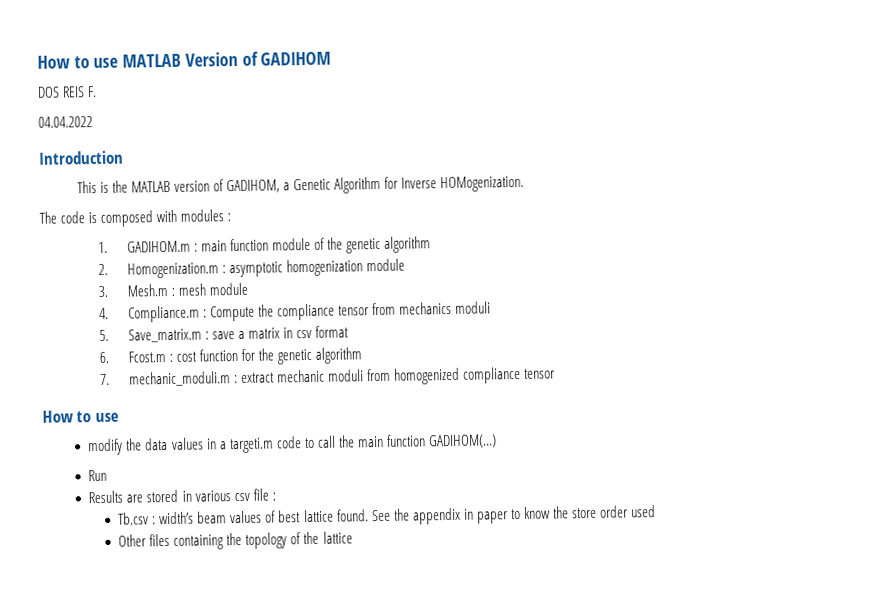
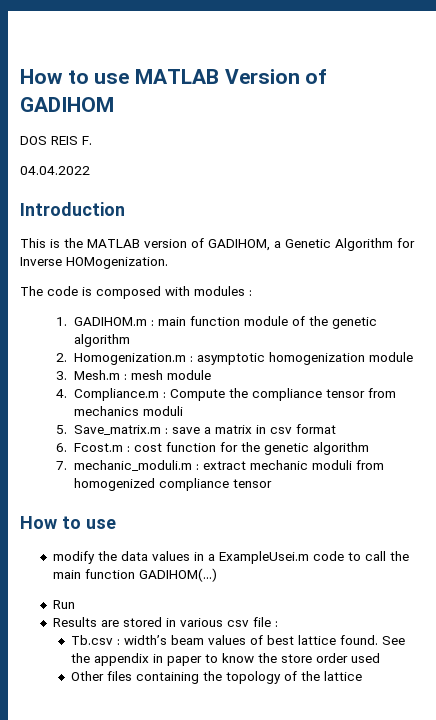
- modify the data values in a targeti.m code to call the main function GADIHOM(…)
+ modify the data values in a ExampleUsei.m code to call the main function GADIHOM(…)

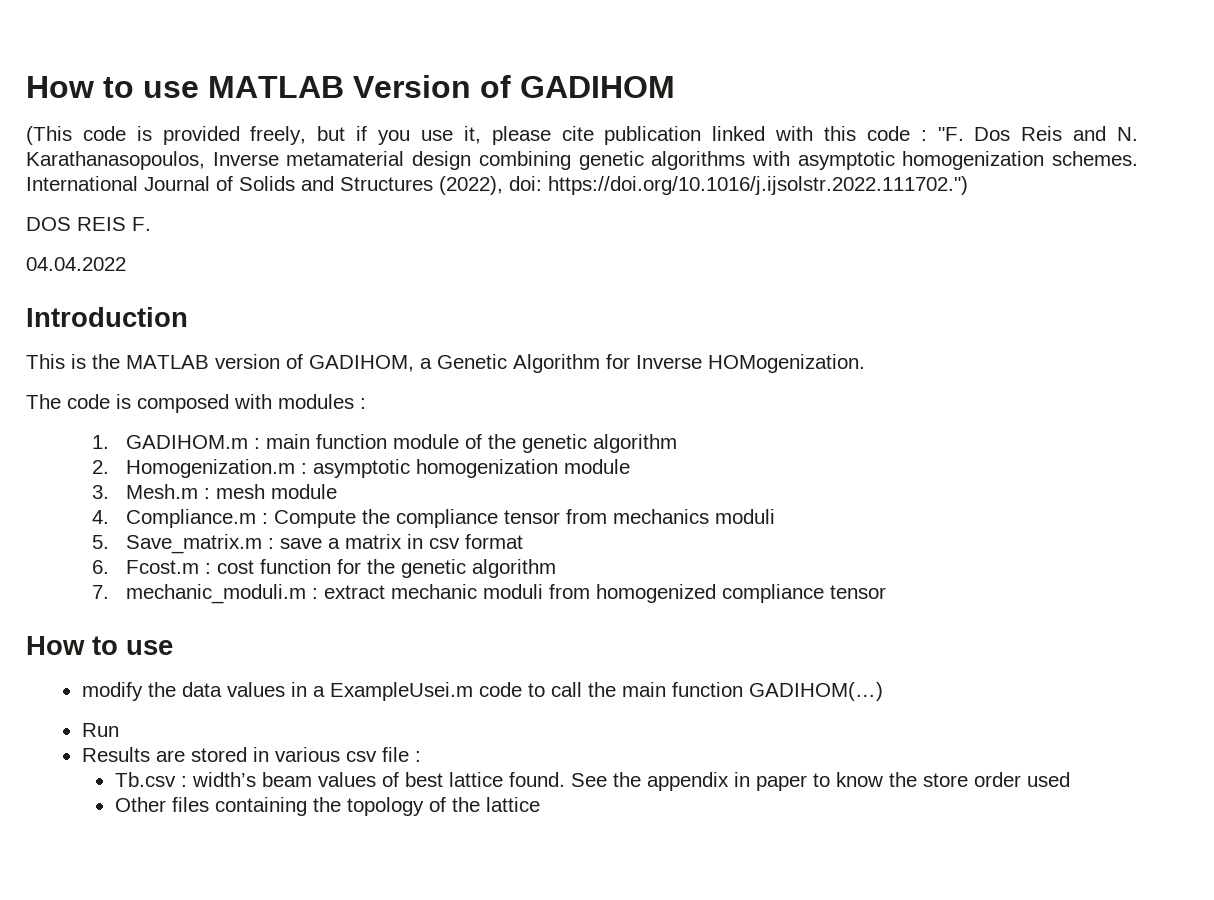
+ (This code is provided freely, but if you use it, please cite publication linked with this code : "F. Dos Reis and N. Karathanasopoulos, Inverse metamaterial design combining genetic algorithms with asymptotic homogenization schemes. International Journal of Solids and Structures (2022), doi: https://doi.org/10.1016/j.ijsolstr.2022.111702.")

